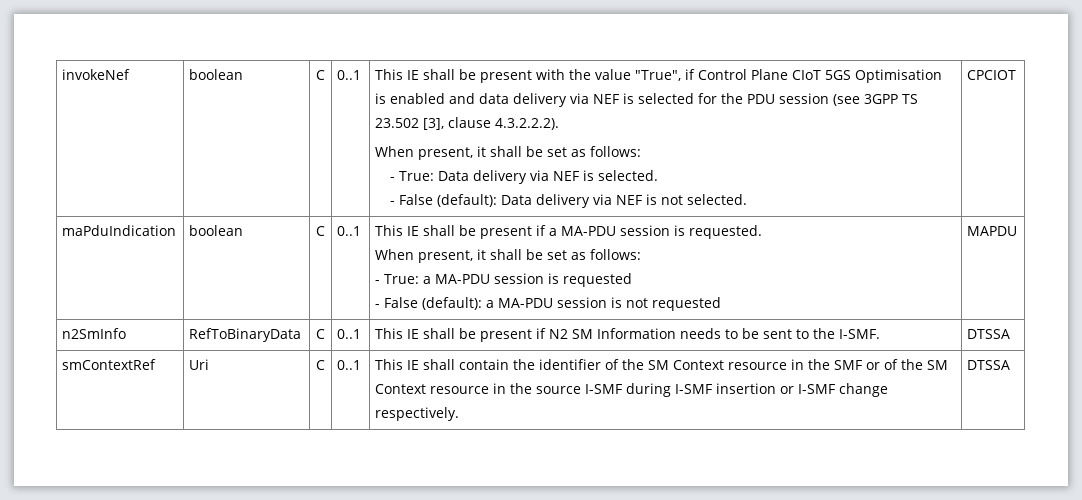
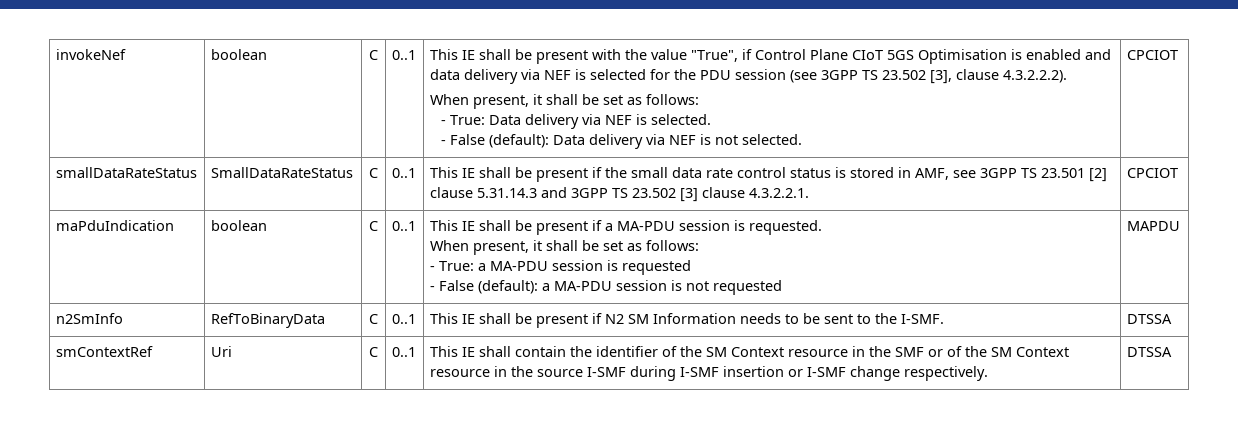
+ smallDataRateStatus | SmallDataRateStatus | C | 0..1 | This IE shall be present if the small data rate control status is stored in AMF, see 3GPP TS 23.501 [2] clause 5.31.14.3 and 3GPP TS 23.502 [3] clause 4.3.2.2.1. | CPCIOT

